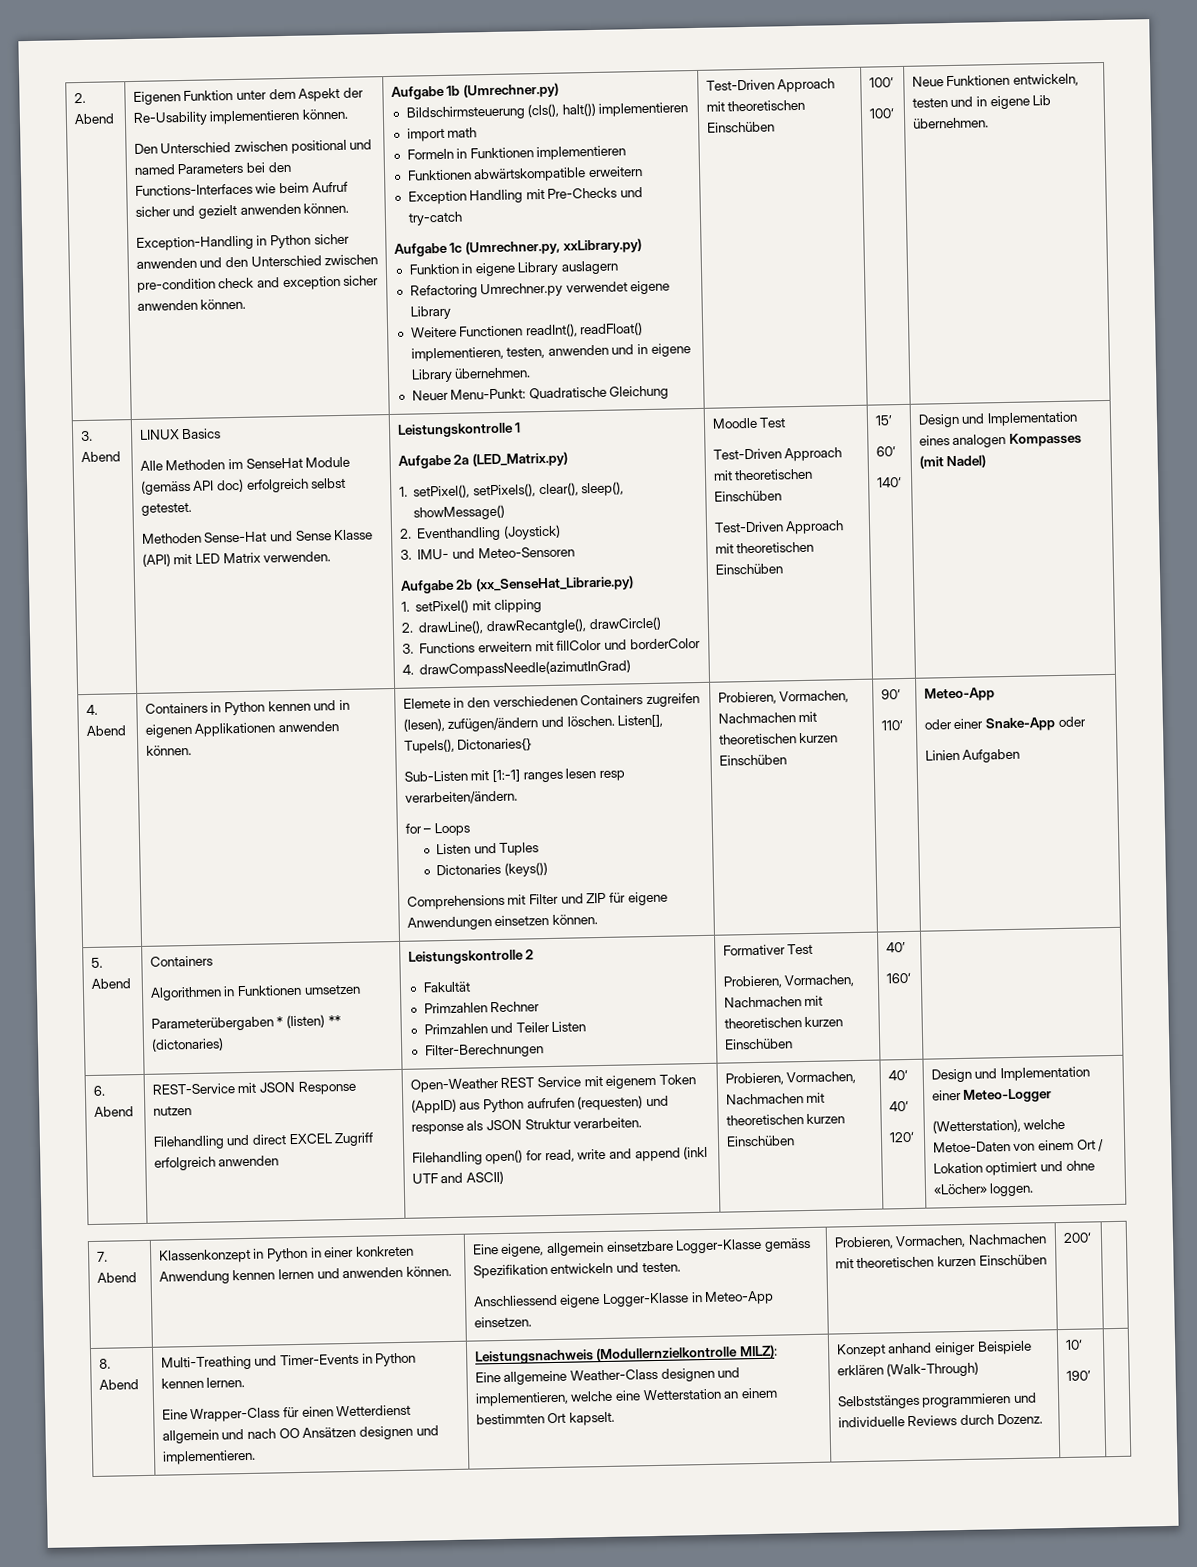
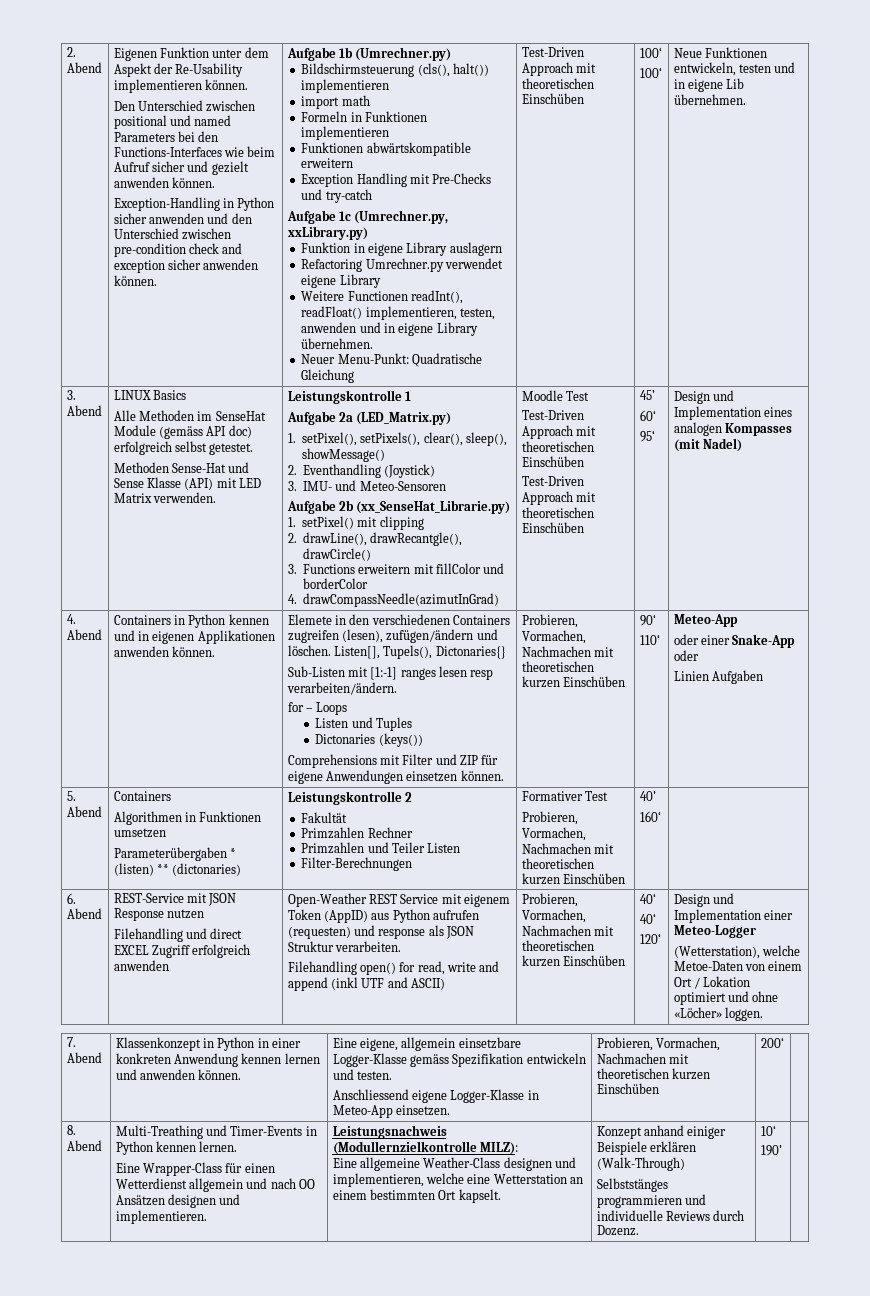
- 15’
+ 45’
- 140‘
+ 95‘

